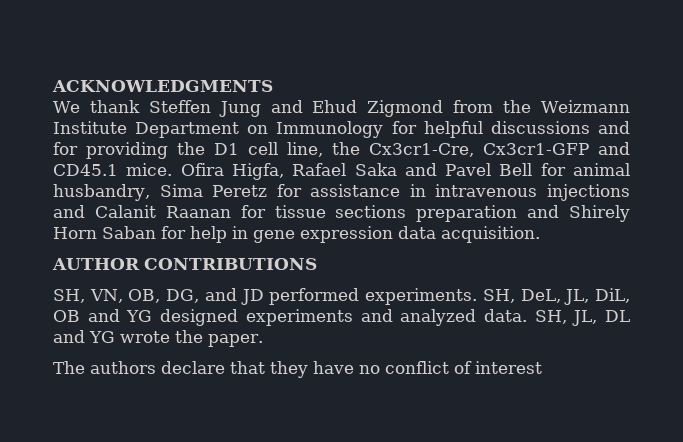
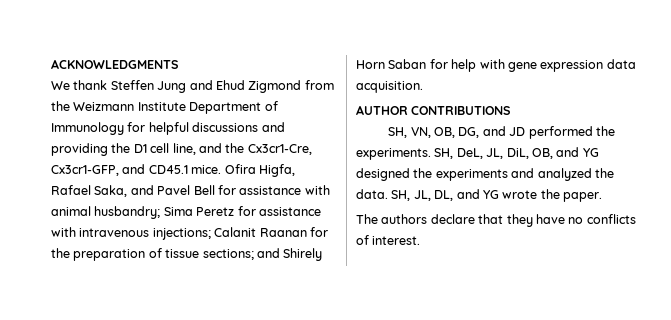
- We thank Steffen Jung and Ehud Zigmond from the Weizmann Institute Department on Immunology for helpful discussions and for providing the D1 cell line, the Cx3cr1-Cre, Cx3cr1-GFP and CD45.1 mice.
+ We thank Steffen Jung and Ehud Zigmond from the Weizmann Institute Department of Immunology for helpful discussions and providing the D1 cell line, and the Cx3cr1-Cre, Cx3cr1-GFP, and CD45.1 mice.
- Ofira Higfa, Rafael Saka and Pavel Bell for animal husbandry, Sima Peretz for assistance in intravenous injections and Calanit Raanan for tissue sections preparation and Shirely Horn Saban for help in gene expression data acquisition.
+ Ofira Higfa, Rafael Saka, and Pavel Bell for assistance with animal husbandry; Sima Peretz for assistance with intravenous injections; Calanit Raanan for the preparation of tissue sections; and Shirely Horn Saban for help with gene expression data acquisition.
- SH, VN, OB, DG, and JD performed experiments.
+ SH, VN, OB, DG, and JD performed the experiments.
- SH, DeL, JL, DiL, OB and YG designed experiments and analyzed data.
+ SH, DeL, JL, DiL, OB, and YG designed the experiments and analyzed the data.
- SH, JL, DL and YG wrote the paper.
+ SH, JL, DL, and YG wrote the paper.
- The authors declare that they have no conflict of interest
+ The authors declare that they have no conflicts of interest.

